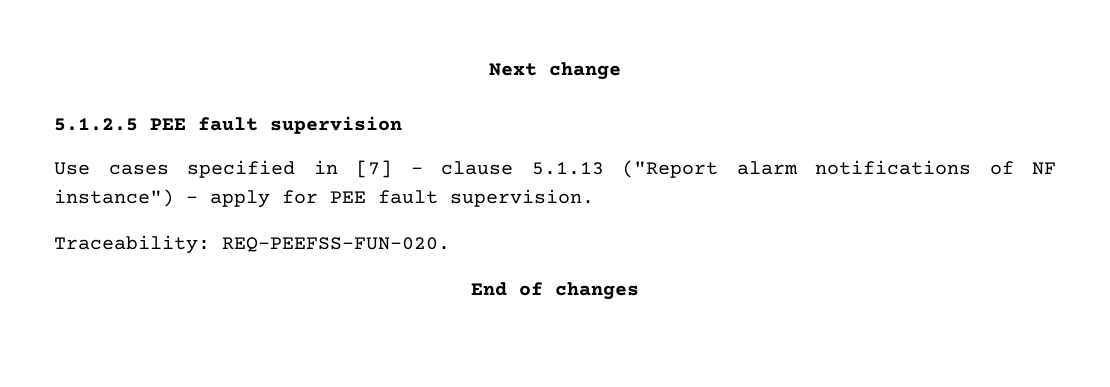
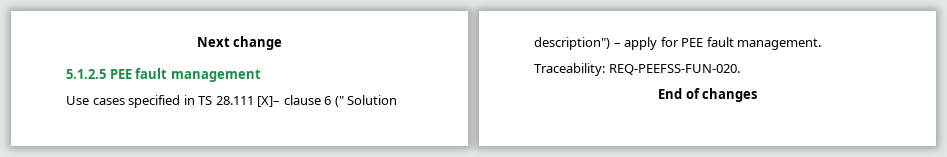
- 5.1.2.5 PEE fault supervision
+ 5.1.2.5 PEE fault management
- Use cases specified in [7] – clause 5.1.13 ("Report alarm notifications of NF instance") – apply for PEE fault supervision.
+ Use cases specified in TS 28.111 [X]– clause 6 (" Solution description") – apply for PEE fault management.

